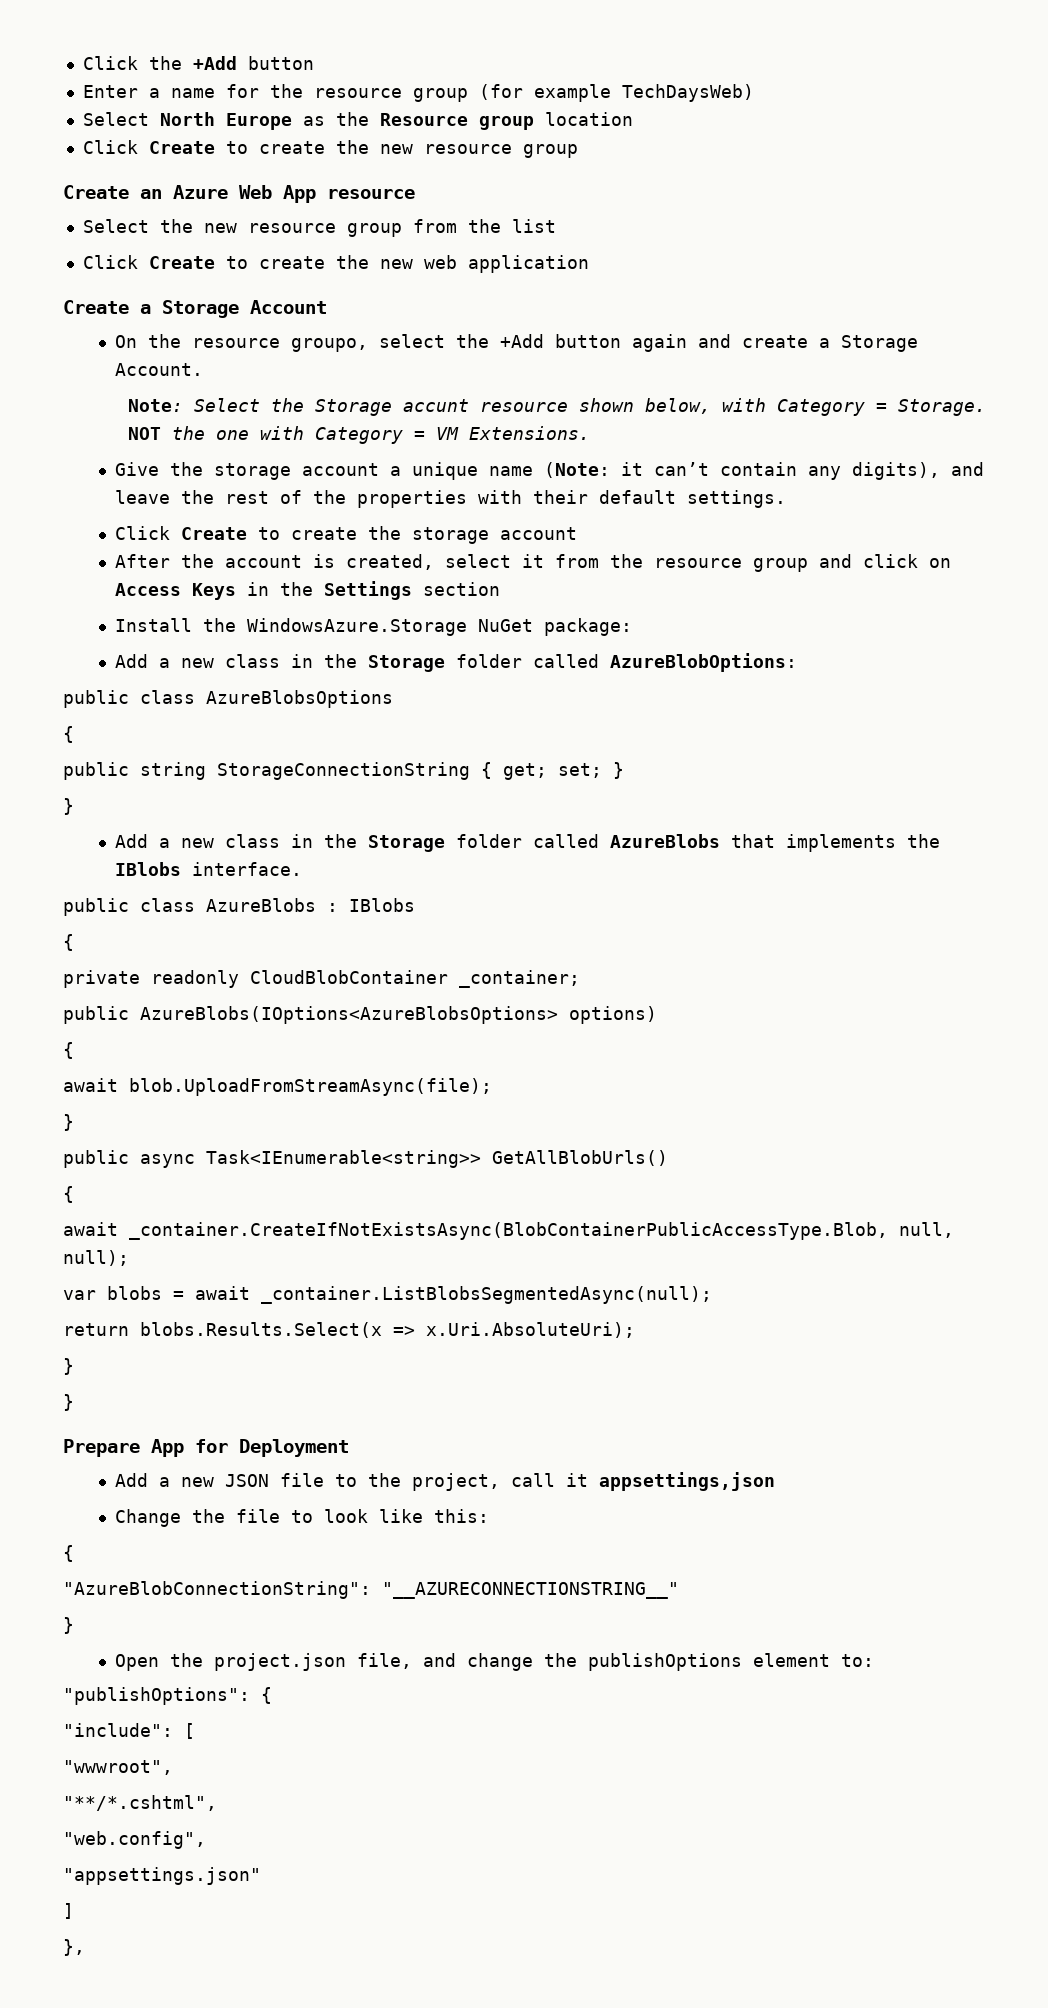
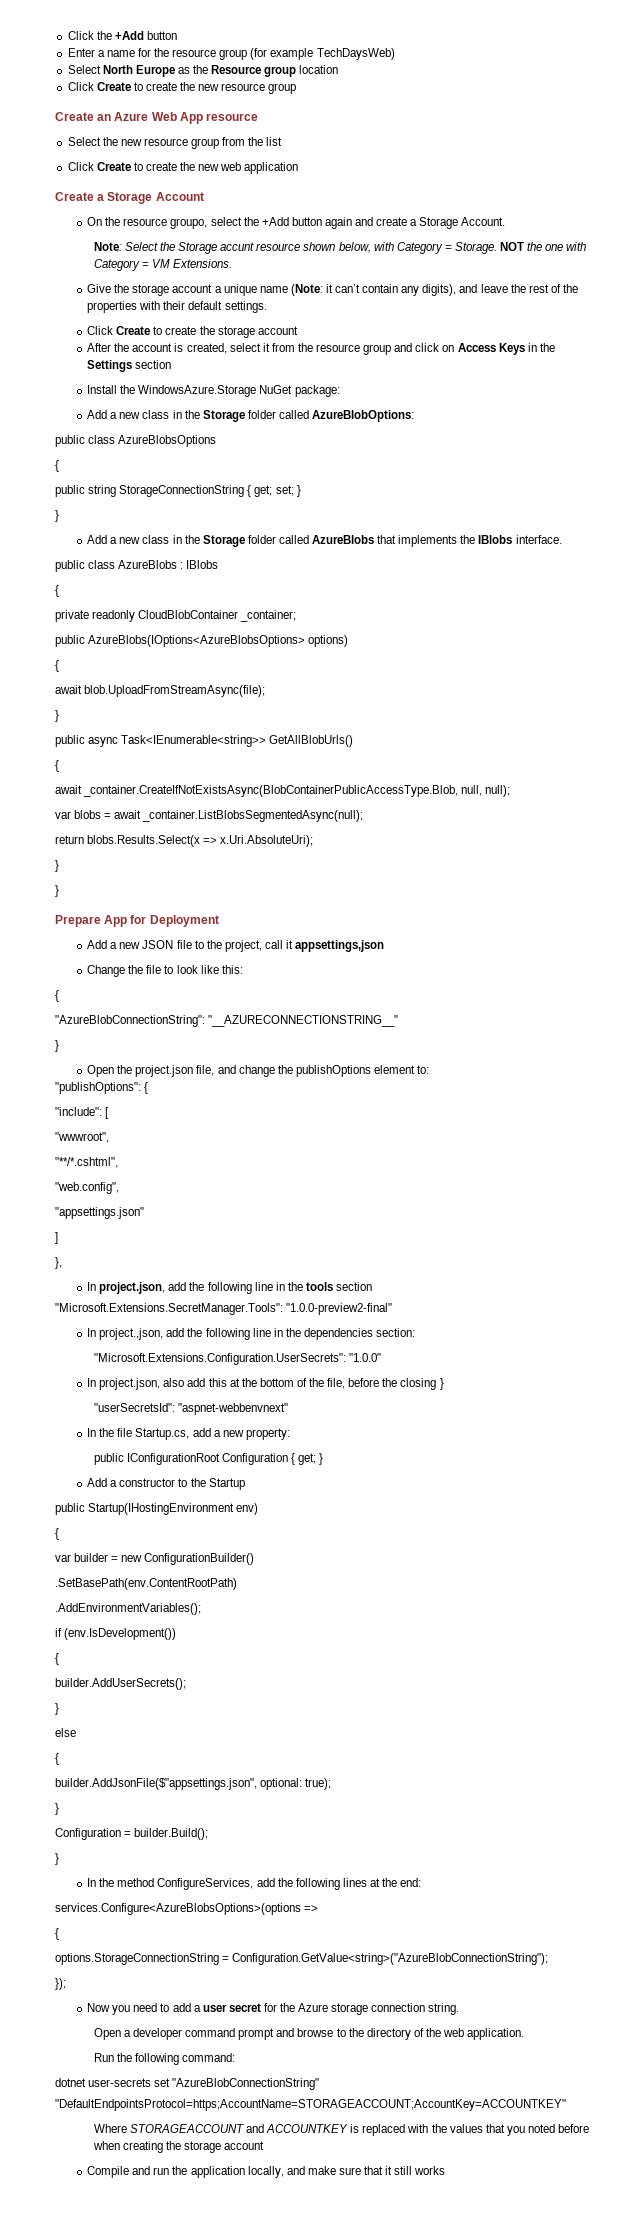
+ In project.json, add the following line in the tools section
+ "Microsoft.Extensions.SecretManager.Tools": "1.0.0-preview2-final"
+ In project.,json, add the following line in the dependencies section:
+ "Microsoft.Extensions.Configuration.UserSecrets": "1.0.0"
+ In project.json, also add this at the bottom of the file, before the closing }
+ "userSecretsId": "aspnet-webbenvnext"
+ In the file Startup.cs, add a new property:
+ public IConfigurationRoot Configuration { get; }
+ Add a constructor to the Startup
+ public Startup(IHostingEnvironment env)
+ {
+ var builder = new ConfigurationBuilder()
+ .SetBasePath(env.ContentRootPath)
+ .AddEnvironmentVariables();
+ if (env.IsDevelopment())
+ {
+ builder.AddUserSecrets();
+ }
+ else
+ {
+ builder.AddJsonFile($"appsettings.json", optional: true);
+ }
+ Configuration = builder.Build();
+ }
+ In the method ConfigureServices, add the following lines at the end:
+ services.Configure<AzureBlobsOptions>(options =>
+ {
+ options.StorageConnectionString = Configuration.GetValue<string>("AzureBlobConnectionString");
+ });
+ Now you need to add a user secret for the Azure storage connection string.
+ Open a developer command prompt and browse to the directory of the web application.
+ Run the following command:
+ dotnet user-secrets set "AzureBlobConnectionString"
+ "DefaultEndpointsProtocol=https;AccountName=STORAGEACCOUNT;AccountKey=ACCOUNTKEY"
+ Where STORAGEACCOUNT and ACCOUNTKEY is replaced with the values that you noted before when creating the storage account
+ Compile and run the application locally, and make sure that it still works

